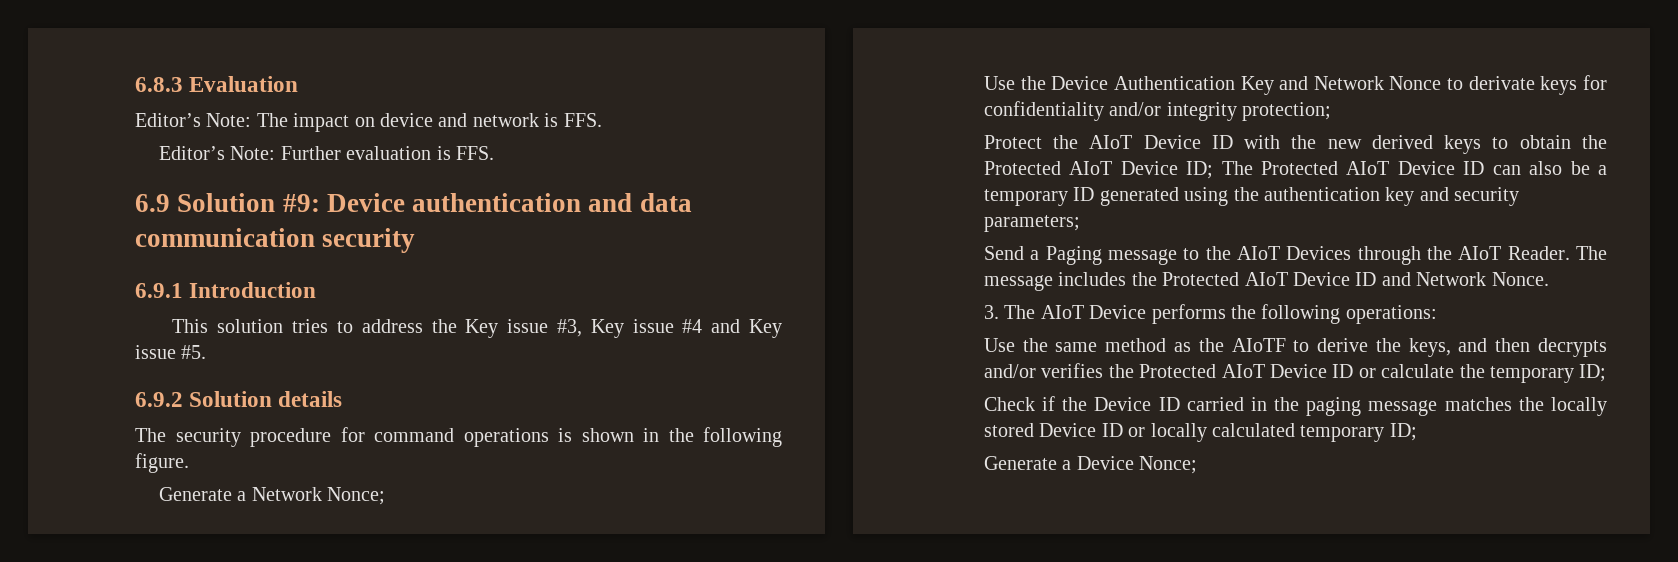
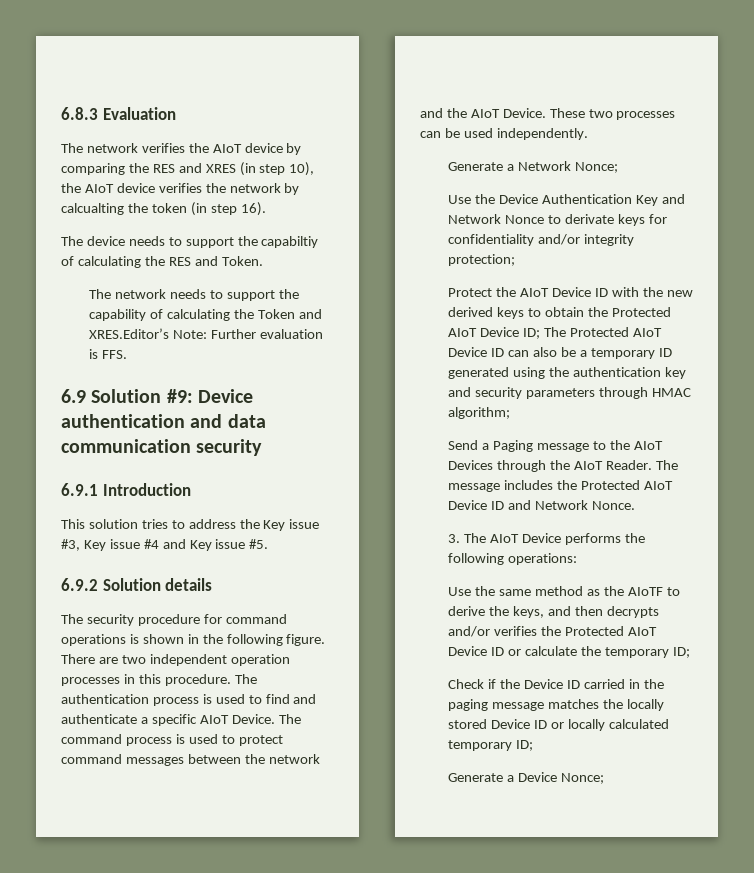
- Editor’s Note: The impact on device and network is FFS.
- Editor’s Note: Further evaluation is FFS.
+ The network verifies the AIoT device by comparing the RES and XRES (in step 10), the AIoT device verifies the network by calcualting the token (in step 16).
+ The device needs to support the capabiltiy of calculating the RES and Token.
+ The network needs to support the capability of calculating the Token and XRES.Editor’s Note: Further evaluation is FFS.
+ There are two independent operation processes in this procedure. The authentication process is used to find and authenticate a specific AIoT Device. The command process is used to protect command messages between the network and the AIoT Device. These two processes can be used independently.
- Protect the AIoT Device ID with the new derived keys to obtain the Protected AIoT Device ID; The Protected AIoT Device ID can also be a temporary ID generated using the authentication key and security parameters;
+ Protect the AIoT Device ID with the new derived keys to obtain the Protected AIoT Device ID; The Protected AIoT Device ID can also be a temporary ID generated using the authentication key and security parameters through HMAC algorithm;

